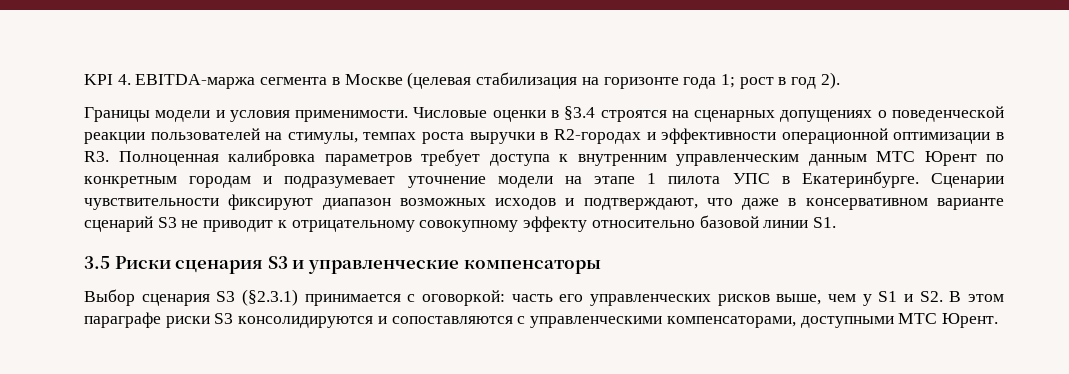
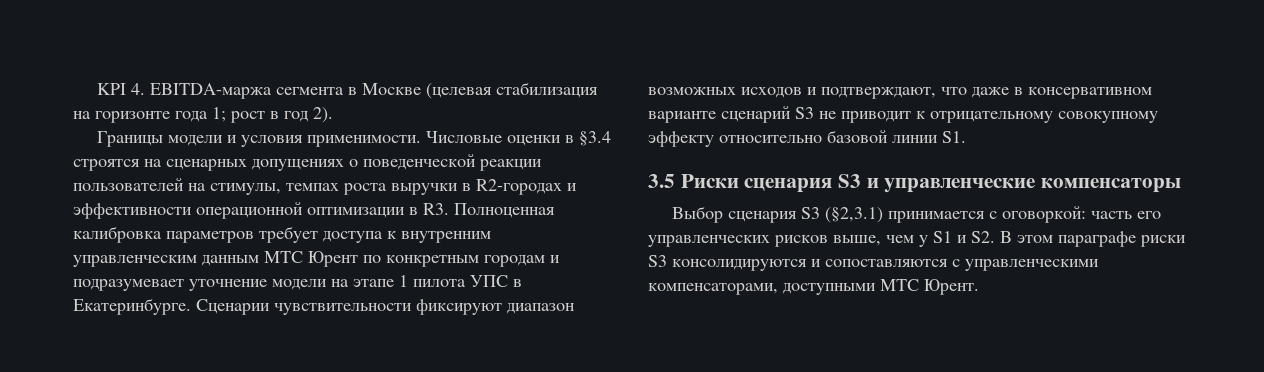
- Выбор сценария S3 (§2.3.1) принимается с оговоркой: часть его управленческих рисков выше, чем у S1 и S2. В этом параграфе риски S3 консолидируются и сопоставляются с управленческими компенсаторами, доступными МТС Юрент.
+ Выбор сценария S3 (§2,3.1) принимается с оговоркой: часть его управленческих рисков выше, чем у S1 и S2. В этом параграфе риски S3 консолидируются и сопоставляются с управленческими компенсаторами, доступными МТС Юрент.

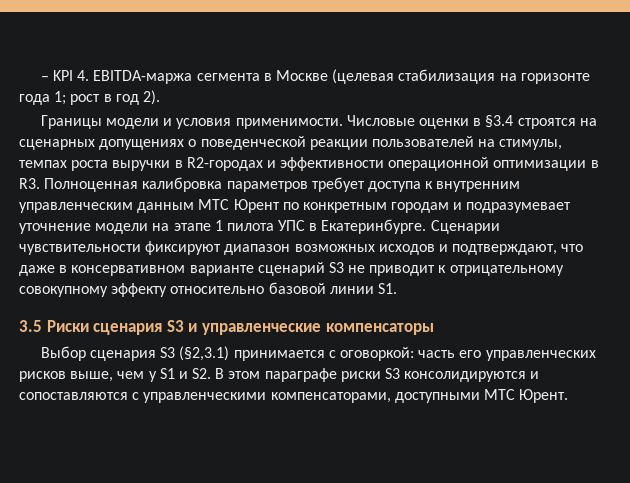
- KPI 4. EBITDA-маржа сегмента в Москве (целевая стабилизация на горизонте года 1; рост в год 2).
+ – KPI 4. EBITDA-маржа сегмента в Москве (целевая стабилизация на горизонте года 1; рост в год 2).

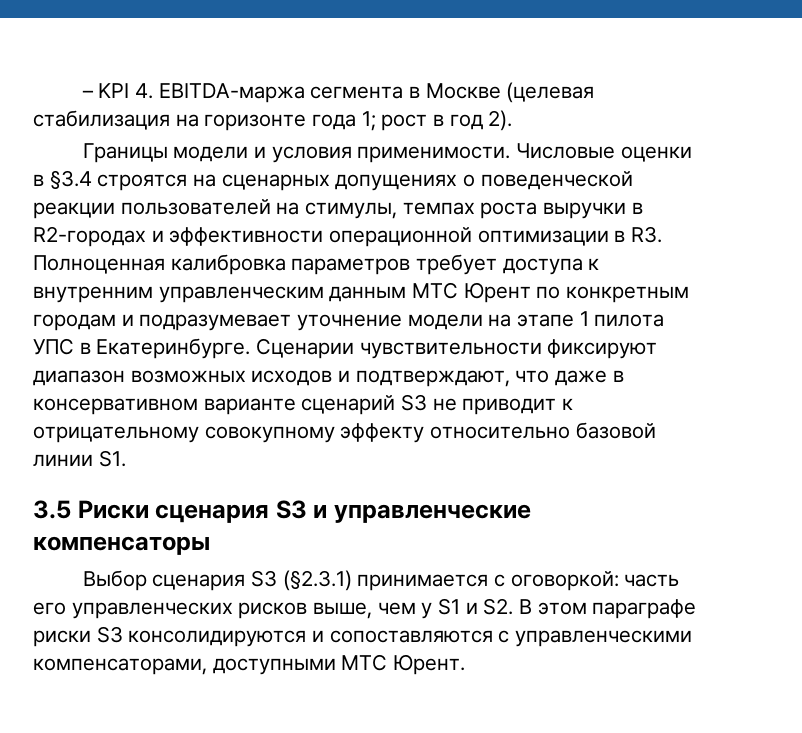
- Выбор сценария S3 (§2,3.1) принимается с оговоркой: часть его управленческих рисков выше, чем у S1 и S2. В этом параграфе риски S3 консолидируются и сопоставляются с управленческими компенсаторами, доступными МТС Юрент.
+ Выбор сценария S3 (§2.3.1) принимается с оговоркой: часть его управленческих рисков выше, чем у S1 и S2. В этом параграфе риски S3 консолидируются и сопоставляются с управленческими компенсаторами, доступными МТС Юрент.

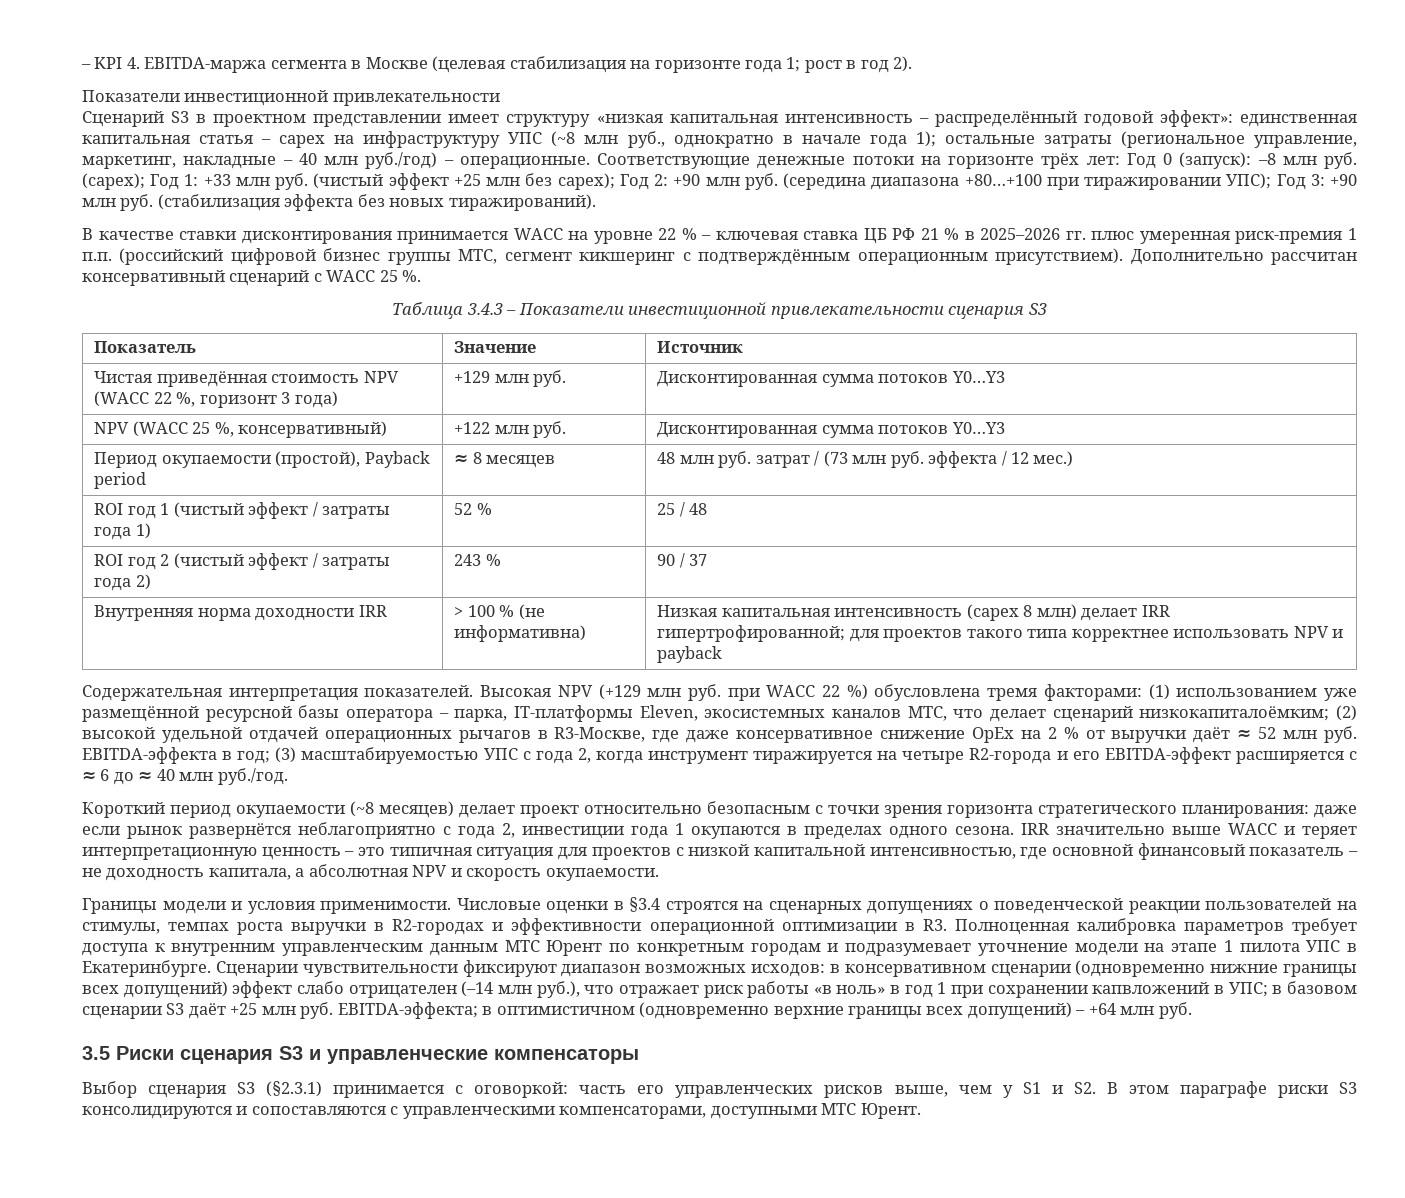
  – KPI 4. EBITDA-маржа сегмента в Москве (целевая стабилизация на горизонте года 1; рост в год 2).
+ Показатели инвестиционной привлекательности
+ Сценарий S3 в проектном представлении имеет структуру «низкая капитальная интенсивность – распределённый годовой эффект»: единственная капитальная статья – capex на инфраструктуру УПС (~8 млн руб., однократно в начале года 1); остальные затраты (региональное управление, маркетинг, накладные – 40 млн руб./год) – операционные. Соответствующие денежные потоки на горизонте трёх лет: Год 0 (запуск): –8 млн руб. (capex); Год 1: +33 млн руб. (чистый эффект +25 млн без capex); Год 2: +90 млн руб. (середина диапазона +80…+100 при тиражировании УПС); Год 3: +90 млн руб. (стабилизация эффекта без новых тиражирований).
+ В качестве ставки дисконтирования принимается WACC на уровне 22 % – ключевая ставка ЦБ РФ 21 % в 2025–2026 гг. плюс умеренная риск-премия 1 п.п. (российский цифровой бизнес группы МТС, сегмент кикшеринг с подтверждённым операционным присутствием). Дополнительно рассчитан консервативный сценарий с WACC 25 %.
+ Таблица 3.4.3 – Показатели инвестиционной привлекательности сценария S3
+ Показатель | Значение | Источник
+ Чистая приведённая стоимость NPV (WACC 22 %, горизонт 3 года) | +129 млн руб. | Дисконтированная сумма потоков Y0…Y3
+ NPV (WACC 25 %, консервативный) | +122 млн руб. | Дисконтированная сумма потоков Y0…Y3
+ Период окупаемости (простой), Payback period | ≈ 8 месяцев | 48 млн руб. затрат / (73 млн руб. эффекта / 12 мес.)
+ ROI год 1 (чистый эффект / затраты года 1) | 52 % | 25 / 48
+ ROI год 2 (чистый эффект / затраты года 2) | 243 % | 90 / 37
+ Внутренняя норма доходности IRR | > 100 % (не информативна) | Низкая капитальная интенсивность (capex 8 млн) делает IRR гипертрофированной; для проектов такого типа корректнее использовать NPV и payback
+ Содержательная интерпретация показателей. Высокая NPV (+129 млн руб. при WACC 22 %) обусловлена тремя факторами: (1) использованием уже размещённой ресурсной базы оператора – парка, IT-платформы Eleven, экосистемных каналов МТС, что делает сценарий низкокапиталоёмким; (2) высокой удельной отдачей операционных рычагов в R3-Москве, где даже консервативное снижение OpEx на 2 % от выручки даёт ≈ 52 млн руб. EBITDA-эффекта в год; (3) масштабируемостью УПС с года 2, когда инструмент тиражируется на четыре R2-города и его EBITDA-эффект расширяется с ≈ 6 до ≈ 40 млн руб./год.
+ Короткий период окупаемости (~8 месяцев) делает проект относительно безопасным с точки зрения горизонта стратегического планирования: даже если рынок развернётся неблагоприятно с года 2, инвестиции года 1 окупаются в пределах одного сезона. IRR значительно выше WACC и теряет интерпретационную ценность – это типичная ситуация для проектов с низкой капитальной интенсивностью, где основной финансовый показатель – не доходность капитала, а абсолютная NPV и скорость окупаемости.
- Сценарии чувствительности фиксируют диапазон возможных исходов и подтверждают, что даже в консервативном варианте сценарий S3 не приводит к отрицательному совокупному эффекту относительно базовой линии S1.
+ Сценарии чувствительности фиксируют диапазон возможных исходов: в консервативном сценарии (одновременно нижние границы всех допущений) эффект слабо отрицателен (–14 млн руб.), что отражает риск работы «в ноль» в год 1 при сохранении капвложений в УПС; в базовом сценарии S3 даёт +25 млн руб. EBITDA-эффекта; в оптимистичном (одновременно верхние границы всех допущений) – +64 млн руб.

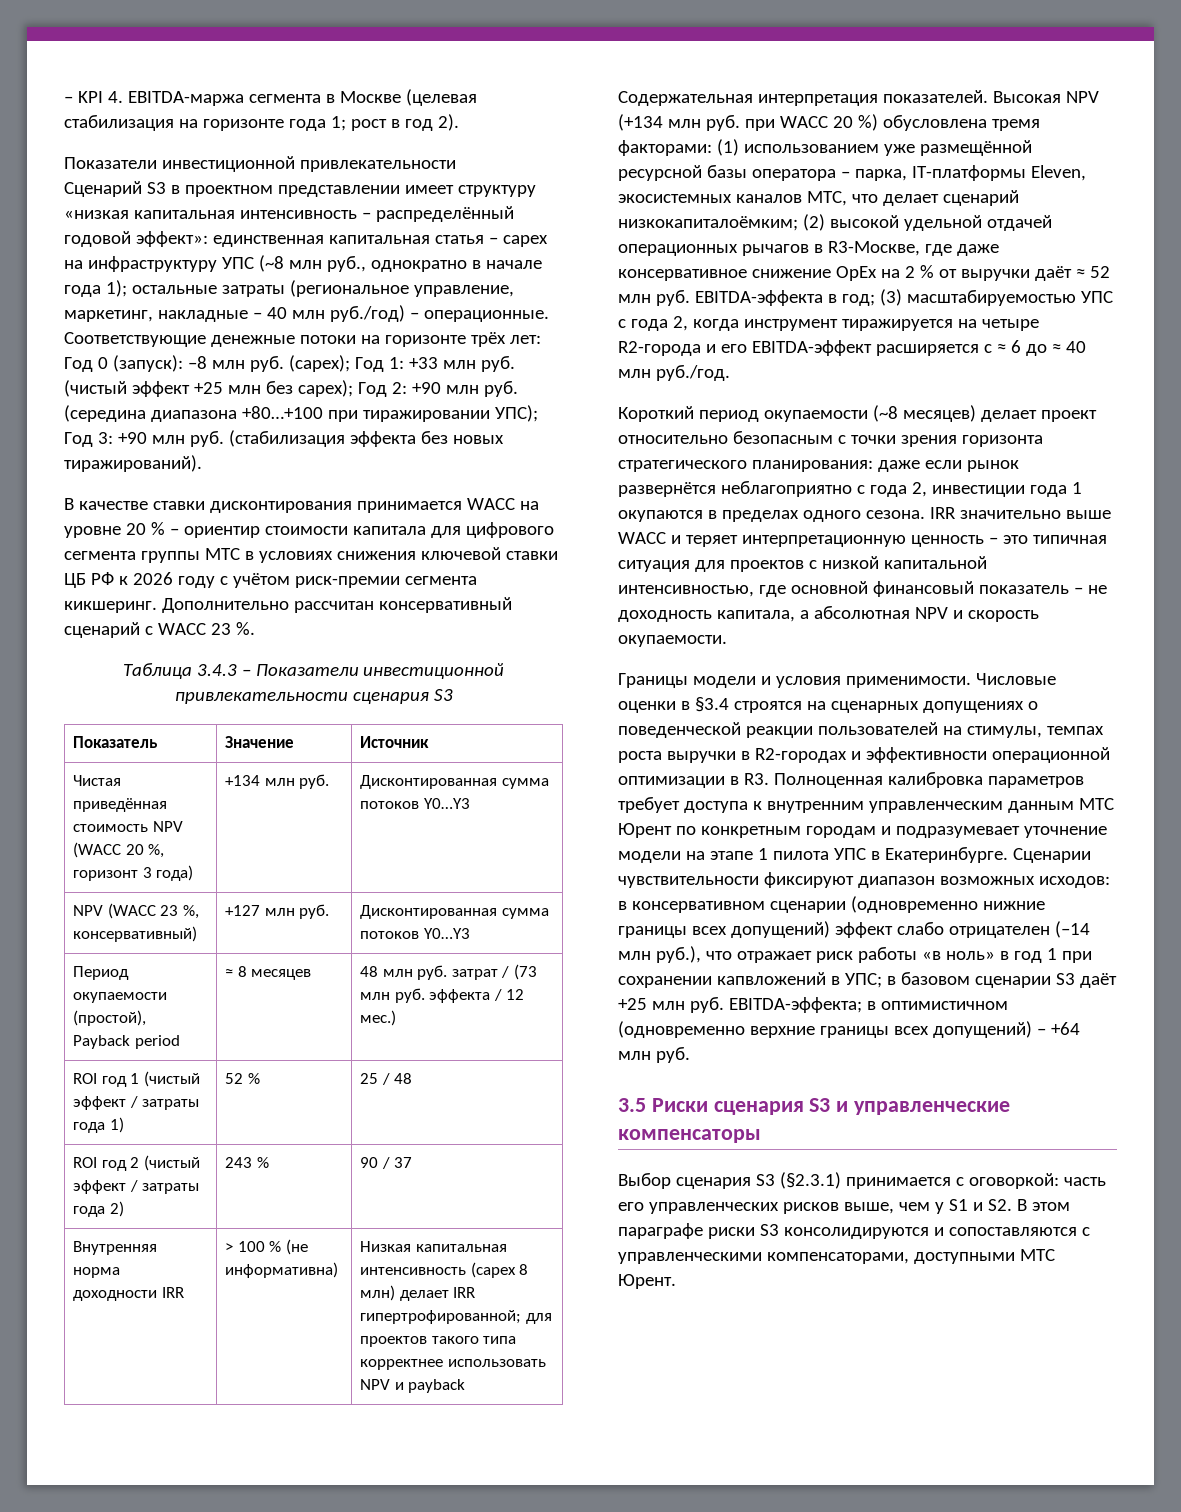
- В качестве ставки дисконтирования принимается WACC на уровне 22 % – ключевая ставка ЦБ РФ 21 % в 2025–2026 гг. плюс умеренная риск-премия 1 п.п. (российский цифровой бизнес группы МТС, сегмент кикшеринг с подтверждённым операционным присутствием).
+ В качестве ставки дисконтирования принимается WACC на уровне 20 % – ориентир стоимости капитала для цифрового сегмента группы МТС в условиях снижения ключевой ставки ЦБ РФ к 2026 году с учётом риск-премии сегмента кикшеринг.
- Дополнительно рассчитан консервативный сценарий с WACC 25 %.
+ Дополнительно рассчитан консервативный сценарий с WACC 23 %.
- Чистая приведённая стоимость NPV (WACC 22 %, горизонт 3 года) | +129 млн руб. | Дисконтированная сумма потоков Y0…Y3
+ Чистая приведённая стоимость NPV (WACC 20 %, горизонт 3 года) | +134 млн руб. | Дисконтированная сумма потоков Y0…Y3
- NPV (WACC 25 %, консервативный) | +122 млн руб. | Дисконтированная сумма потоков Y0…Y3
+ NPV (WACC 23 %, консервативный) | +127 млн руб. | Дисконтированная сумма потоков Y0…Y3
- Высокая NPV (+129 млн руб. при WACC 22 %) обусловлена тремя факторами:
+ Высокая NPV (+134 млн руб. при WACC 20 %) обусловлена тремя факторами:

